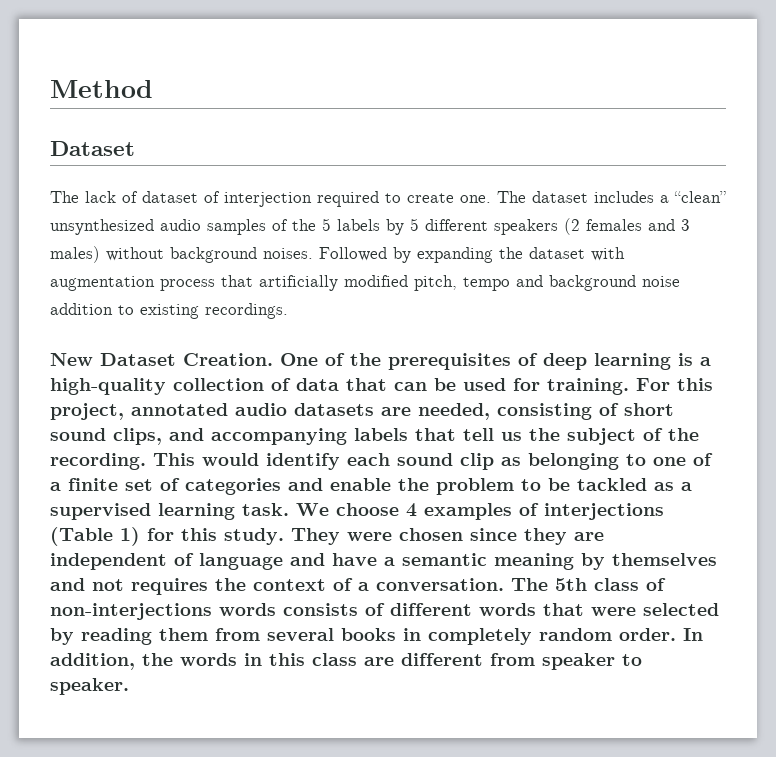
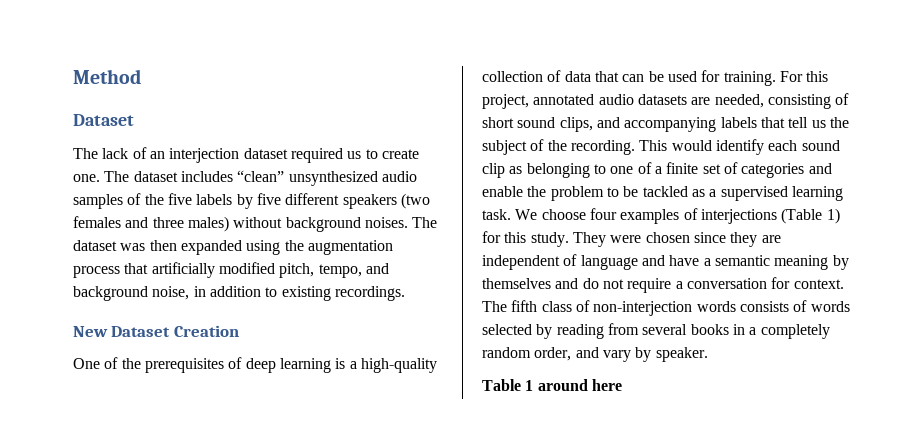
- The lack of dataset of interjection required to create one.
+ The lack of an interjection dataset required us to create one.
- The dataset includes a “clean” unsynthesized audio samples of the 5 labels by 5 different speakers (2 females and 3 males) without background noises.
+ The dataset includes “clean” unsynthesized audio samples of the five labels by five different speakers (two females and three males) without background noises.
- Followed by expanding the dataset with augmentation process that artificially modified pitch, tempo and background noise addition to existing recordings.
+ The dataset was then expanded using the augmentation process that artificially modified pitch, tempo, and background noise, in addition to existing recordings.
- New Dataset Creation. One of the prerequisites of deep learning is a high-quality collection of data that can be used for training.
+ New Dataset Creation
+ One of the prerequisites of deep learning is a high-quality collection of data that can be used for training.
- We choose 4 examples of interjections (Table 1) for this study.
+ We choose four examples of interjections (Table 1) for this study.
- They were chosen since they are independent of language and have a semantic meaning by themselves and not requires the context of a conversation. The 5th class of non-interjections words consists of different words that were selected by reading them from several books in completely random order. In addition, the words in this class are different from speaker to speaker.
+ They were chosen since they are independent of language and have a semantic meaning by themselves and do not require a conversation for context. The fifth class of non-interjection words consists of words selected by reading from several books in a completely random order, and vary by speaker.
+ Table 1 around here

